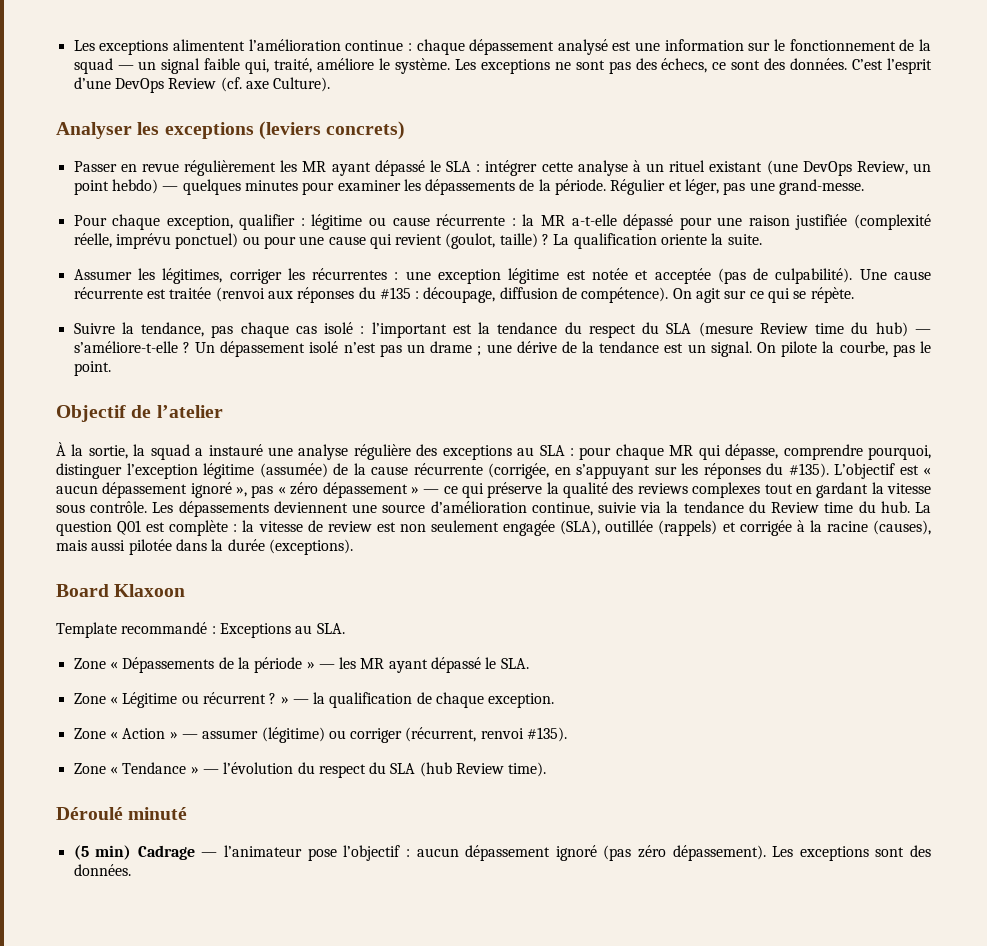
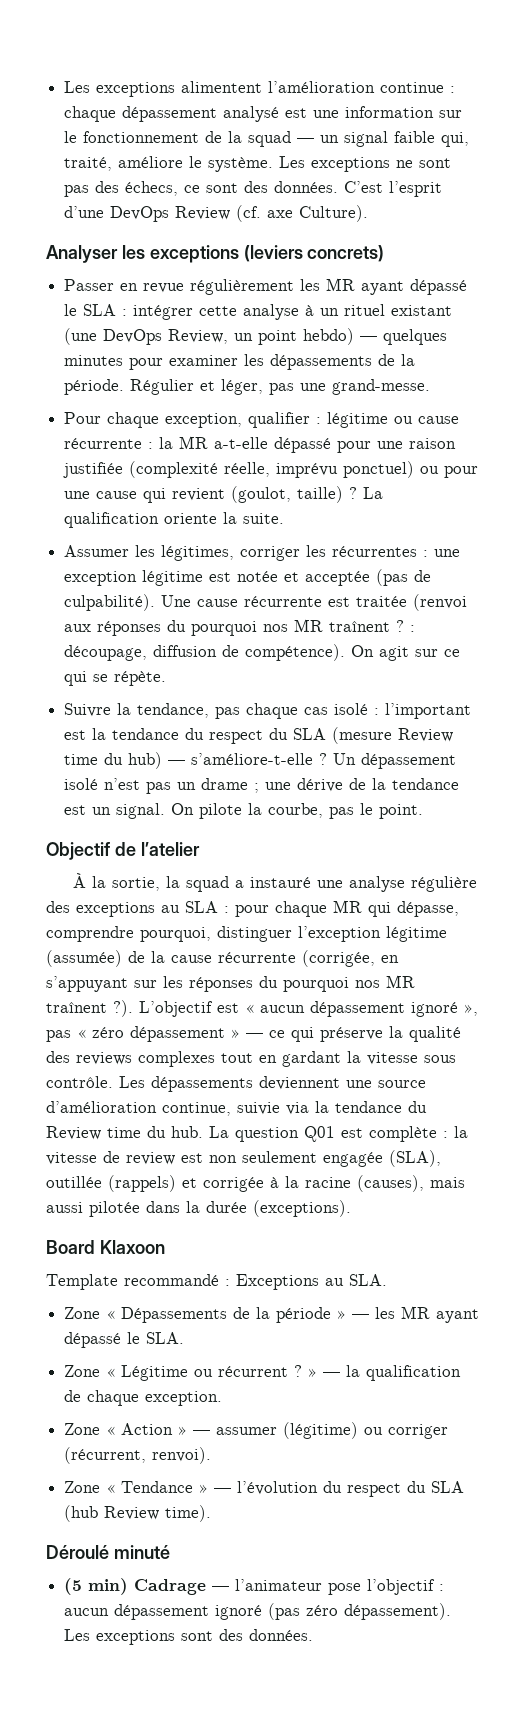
- Une cause récurrente est traitée (renvoi aux réponses du #135 : découpage, diffusion de compétence).
+ Une cause récurrente est traitée (renvoi aux réponses du pourquoi nos MR traînent ? : découpage, diffusion de compétence).
- À la sortie, la squad a instauré une analyse régulière des exceptions au SLA : pour chaque MR qui dépasse, comprendre pourquoi, distinguer l’exception légitime (assumée) de la cause récurrente (corrigée, en s’appuyant sur les réponses du #135).
+ À la sortie, la squad a instauré une analyse régulière des exceptions au SLA : pour chaque MR qui dépasse, comprendre pourquoi, distinguer l’exception légitime (assumée) de la cause récurrente (corrigée, en s’appuyant sur les réponses du pourquoi nos MR traînent ?).
- Zone « Action » — assumer (légitime) ou corriger (récurrent, renvoi #135).
+ Zone « Action » — assumer (légitime) ou corriger (récurrent, renvoi).

